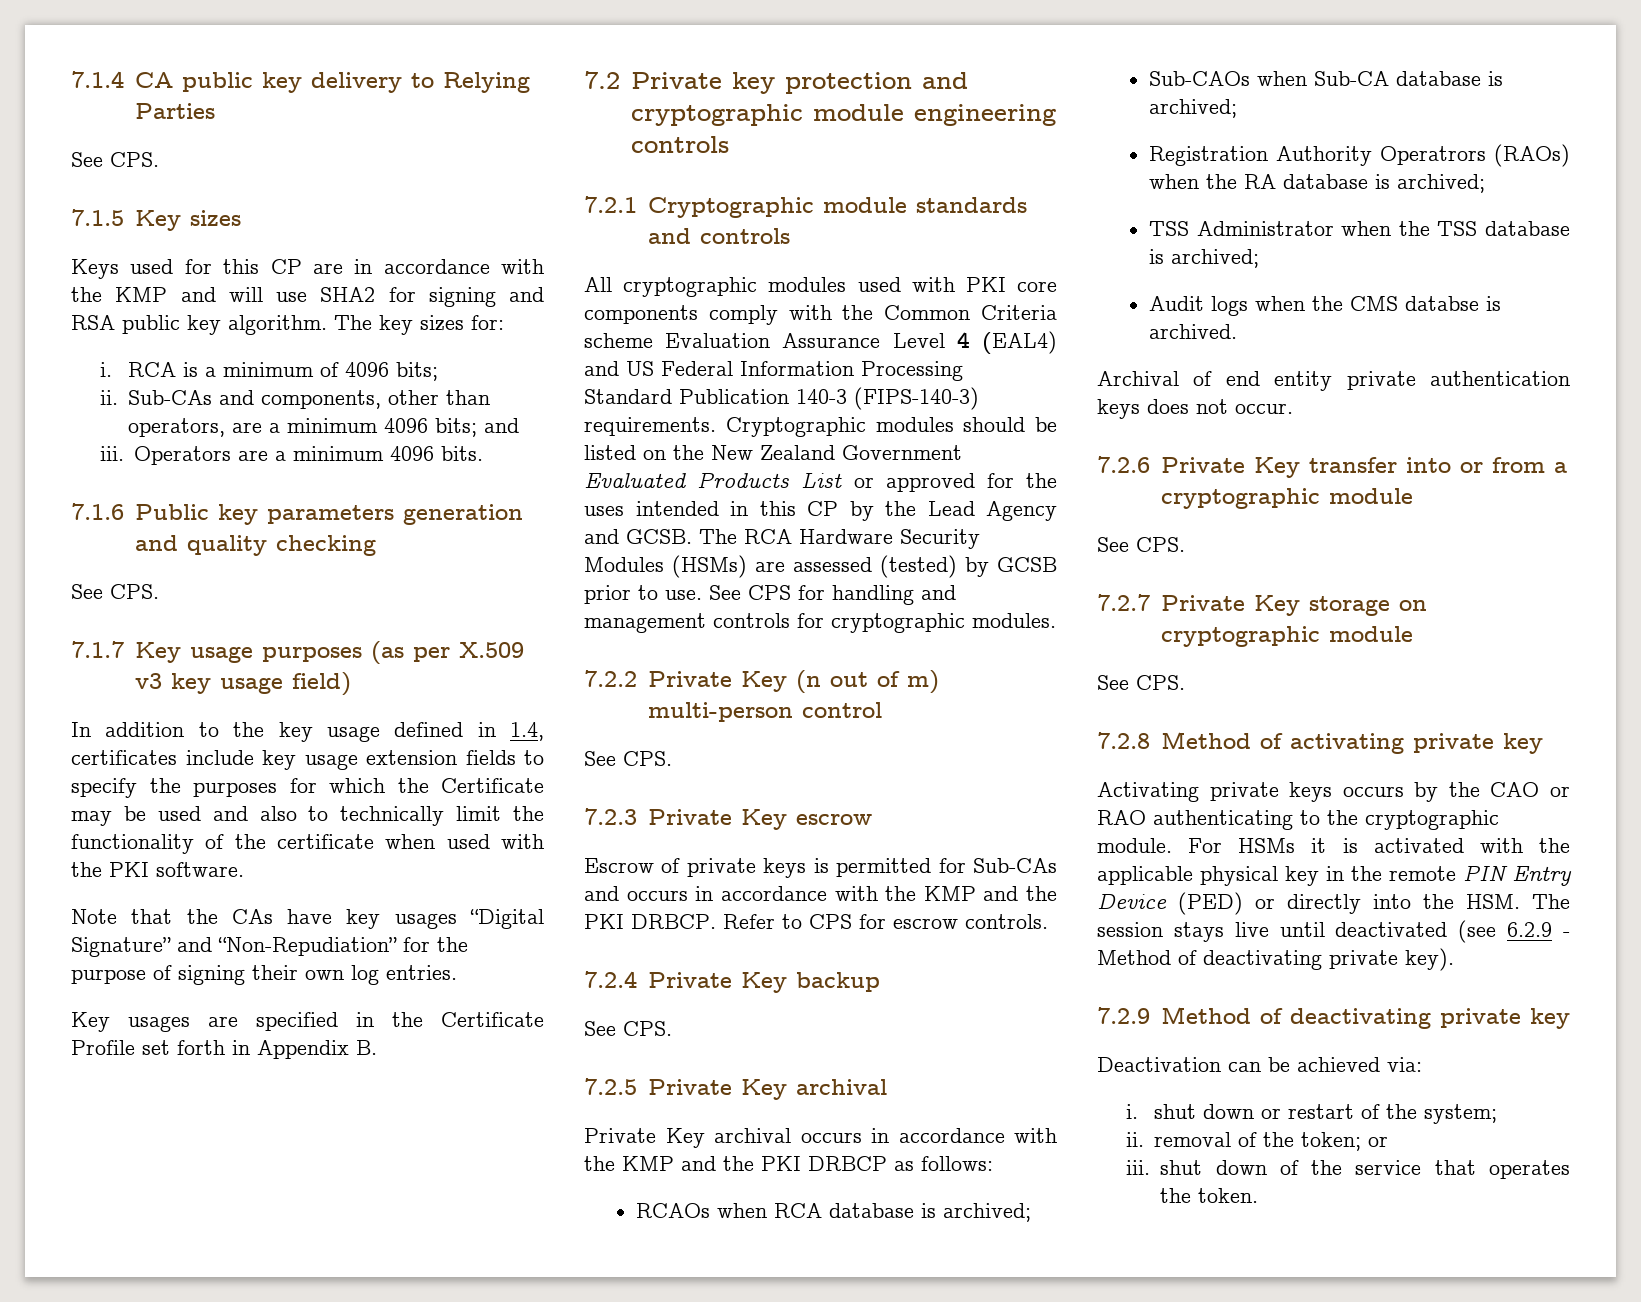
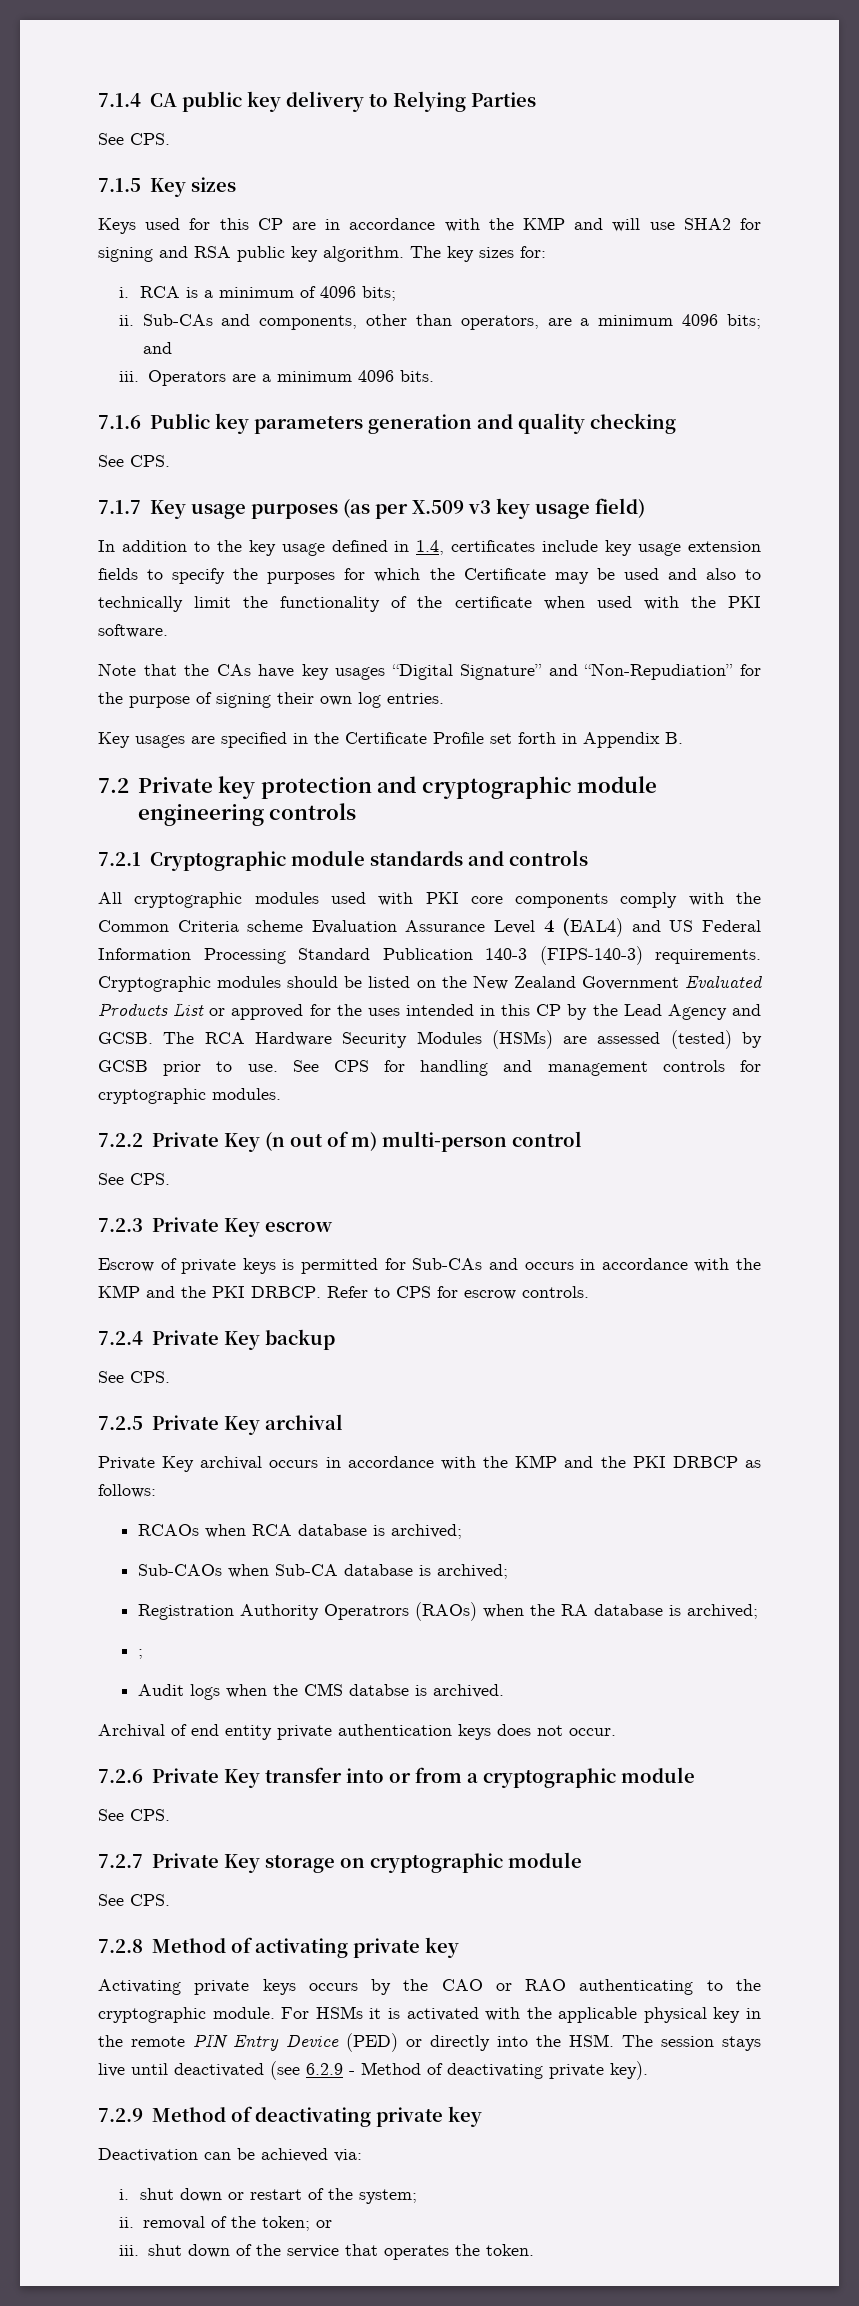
- TSS Administrator when the TSS database is archived;
+ ;

